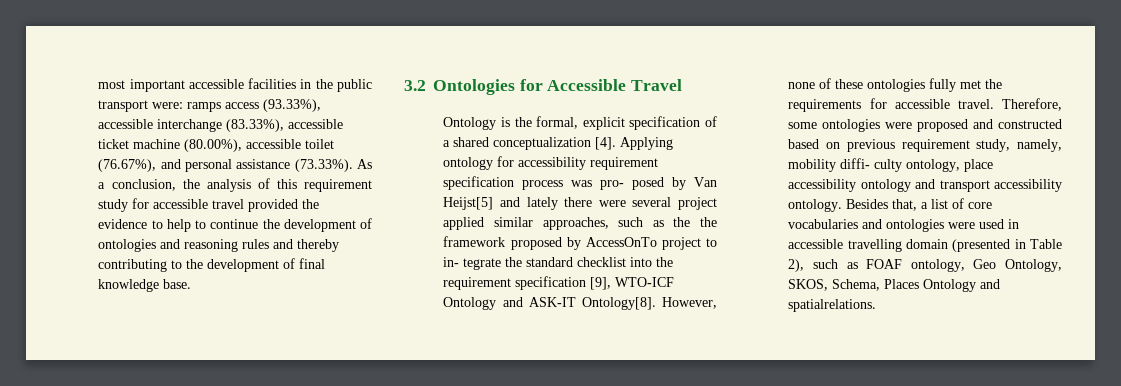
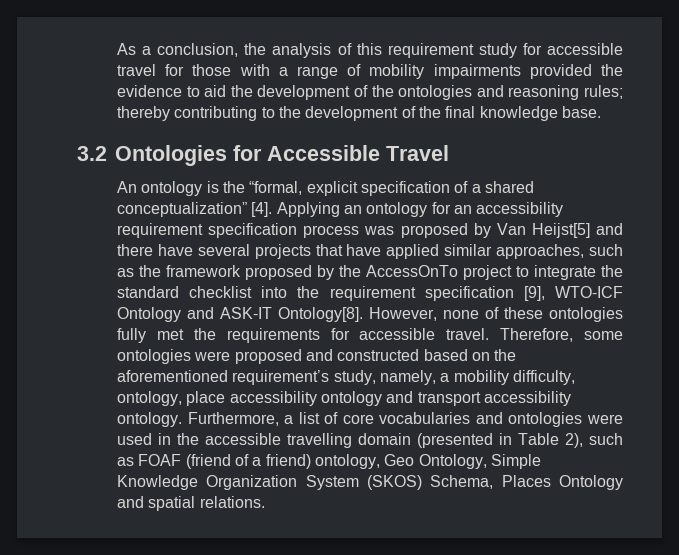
- most important accessible facilities in the public transport were: ramps access (93.33%), accessible interchange (83.33%), accessible ticket machine (80.00%), accessible toilet (76.67%), and personal assistance (73.33%). As a conclusion, the analysis of this requirement study for accessible travel provided the evidence to help to continue the development of ontologies and reasoning rules and thereby contributing to the development of final knowledge base.
+ As a conclusion, the analysis of this requirement study for accessible travel for those with a range of mobility impairments provided the evidence to aid the development of the ontologies and reasoning rules; thereby contributing to the development of the final knowledge base.
- Ontology is the formal, explicit specification of a shared conceptualization [4].
+ An ontology is the “formal, explicit specification of a shared conceptualization” [4].
- Applying ontology for accessibility requirement specification process was pro- posed by Van Heijst[5] and lately there were several project applied similar approaches, such as the the framework proposed by AccessOnTo project to in- tegrate the standard checklist into the requirement specification [9], WTO-ICF Ontology and ASK-IT Ontology[8].
+ Applying an ontology for an accessibility requirement specification process was proposed by Van Heijst[5] and there have several projects that have applied similar approaches, such as the framework proposed by the AccessOnTo project to integrate the standard checklist into the requirement specification [9], WTO-ICF Ontology and ASK-IT Ontology[8].
- Therefore, some ontologies were proposed and constructed based on previous requirement study, namely, mobility diffi- culty ontology, place accessibility ontology and transport accessibility ontology.
+ Therefore, some ontologies were proposed and constructed based on the aforementioned requirement’s study, namely, a mobility difficulty, ontology, place accessibility ontology and transport accessibility ontology.
- Besides that, a list of core vocabularies and ontologies were used in accessible travelling domain (presented in Table 2), such as FOAF ontology, Geo Ontology, SKOS, Schema, Places Ontology and spatialrelations.
+ Furthermore, a list of core vocabularies and ontologies were used in the accessible travelling domain (presented in Table 2), such as FOAF (friend of a friend) ontology, Geo Ontology, Simple Knowledge Organization System (SKOS) Schema, Places Ontology and spatial relations.

